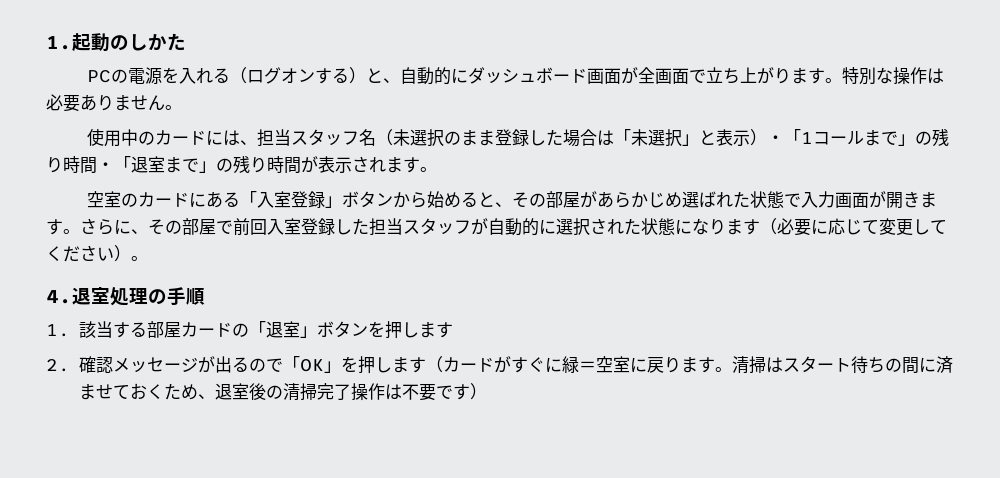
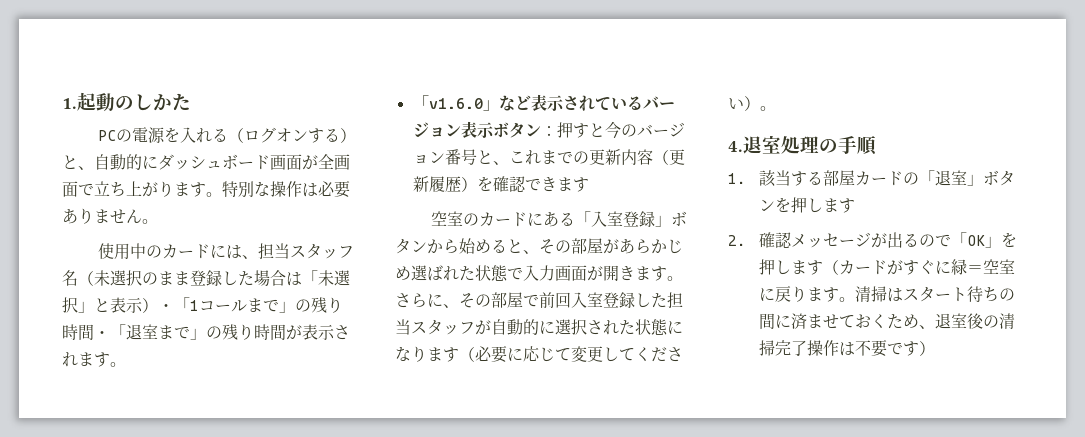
+ 「v1.6.0」など表示されているバージョン表示ボタン：押すと今のバージョン番号と、これまでの更新内容（更新履歴）を確認できます

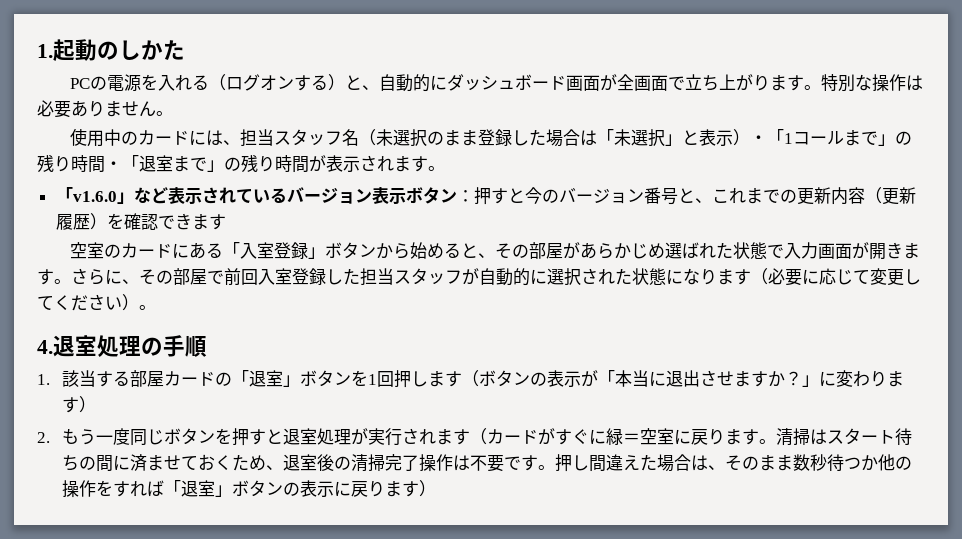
- 1.該当する部屋カードの「退室」ボタンを押します
- 2.確認メッセージが出るので「OK」を押します（カードがすぐに緑＝空室に戻ります。
+ 1.該当する部屋カードの「退室」ボタンを1回押します（ボタンの表示が「本当に退出させますか？」に変わります）
+ 2.もう一度同じボタンを押すと退室処理が実行されます（カードがすぐに緑＝空室に戻ります。
- 清掃はスタート待ちの間に済ませておくため、退室後の清掃完了操作は不要です）
+ 清掃はスタート待ちの間に済ませておくため、退室後の清掃完了操作は不要です。押し間違えた場合は、そのまま数秒待つか他の操作をすれば「退室」ボタンの表示に戻ります）

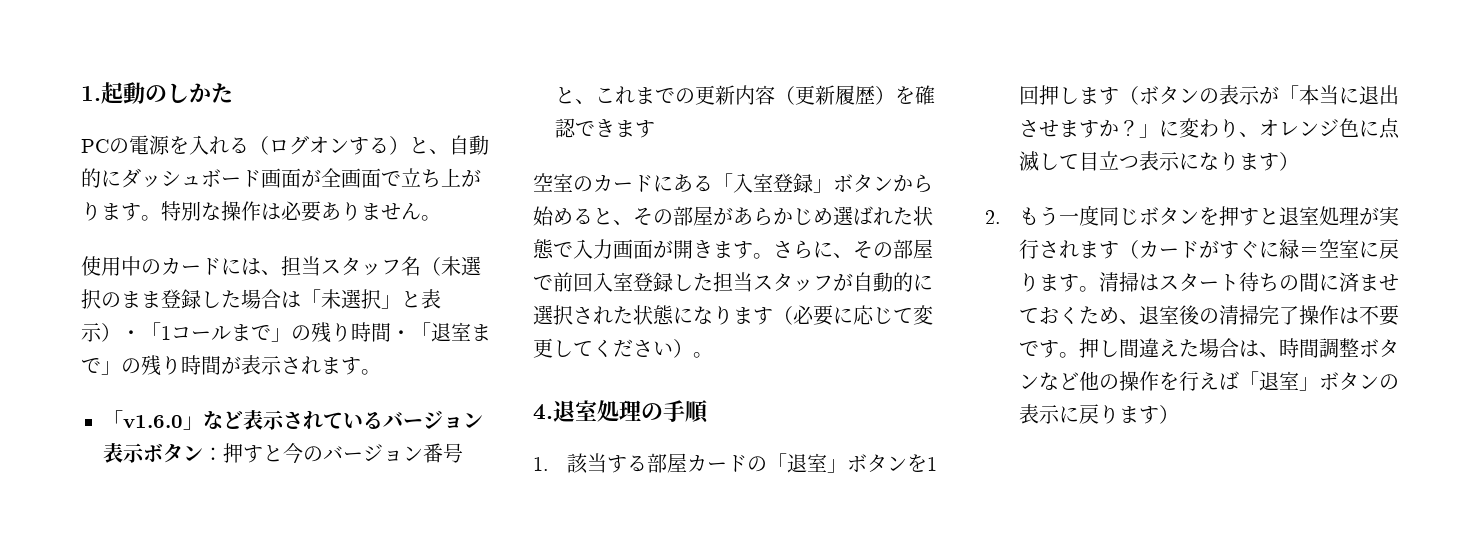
- 1.該当する部屋カードの「退室」ボタンを1回押します（ボタンの表示が「本当に退出させますか？」に変わります）
+ 1.該当する部屋カードの「退室」ボタンを1回押します（ボタンの表示が「本当に退出させますか？」に変わり、オレンジ色に点滅して目立つ表示になります）
- 押し間違えた場合は、そのまま数秒待つか他の操作をすれば「退室」ボタンの表示に戻ります）
+ 押し間違えた場合は、時間調整ボタンなど他の操作を行えば「退室」ボタンの表示に戻ります）

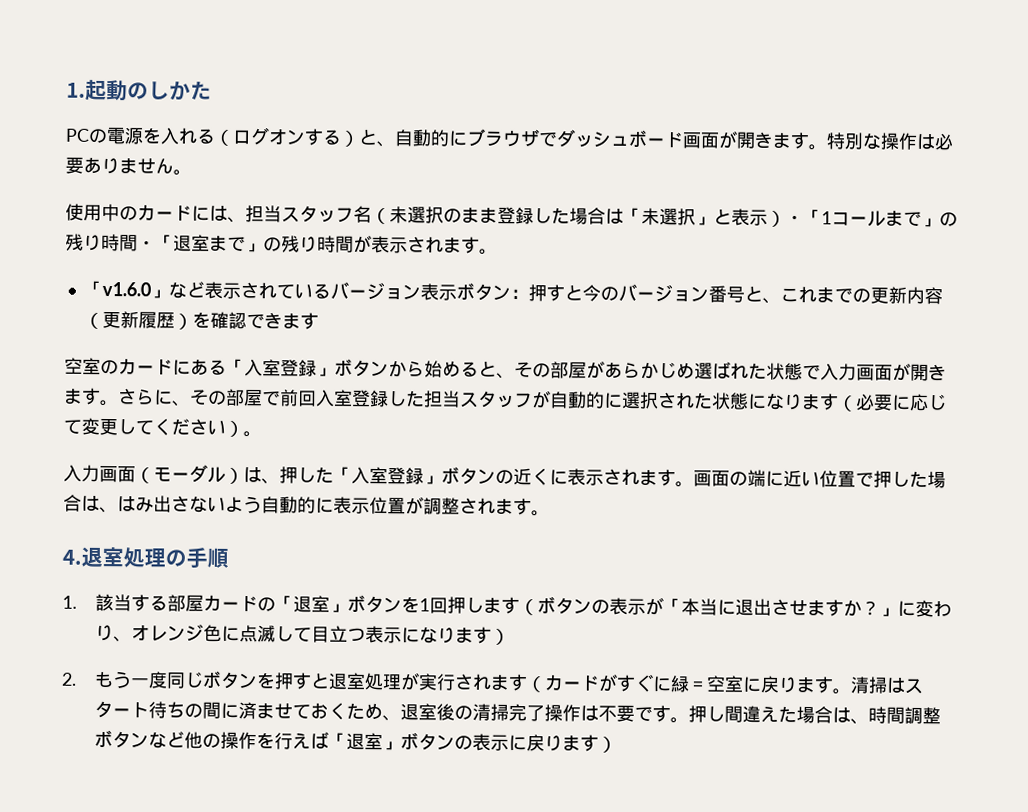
- PCの電源を入れる（ログオンする）と、自動的にダッシュボード画面が全画面で立ち上がります。
+ PCの電源を入れる（ログオンする）と、自動的にブラウザでダッシュボード画面が開きます。
+ 入力画面（モーダル）は、押した「入室登録」ボタンの近くに表示されます。画面の端に近い位置で押した場合は、はみ出さないよう自動的に表示位置が調整されます。

